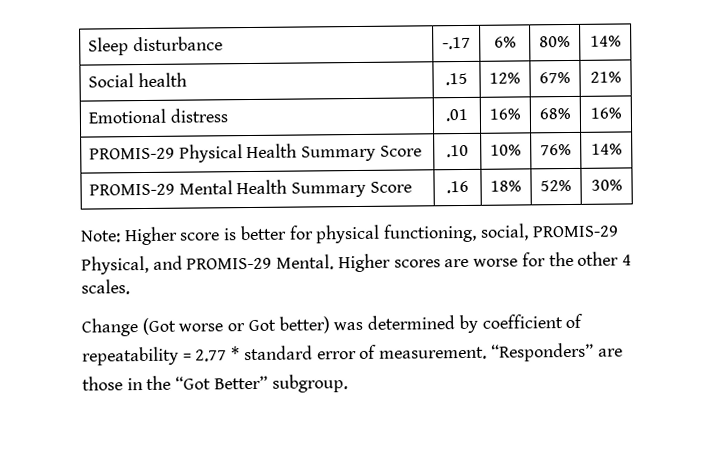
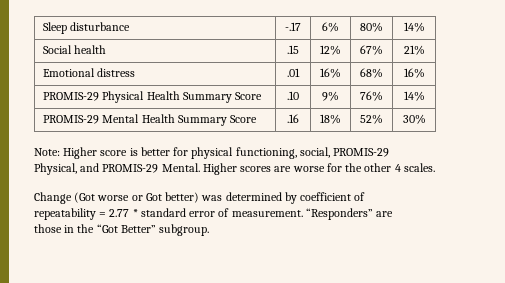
- PROMIS-29 Physical Health Summary Score | .10 | 10% | 76% | 14%
+ PROMIS-29 Physical Health Summary Score | .10 | 9% | 76% | 14%

